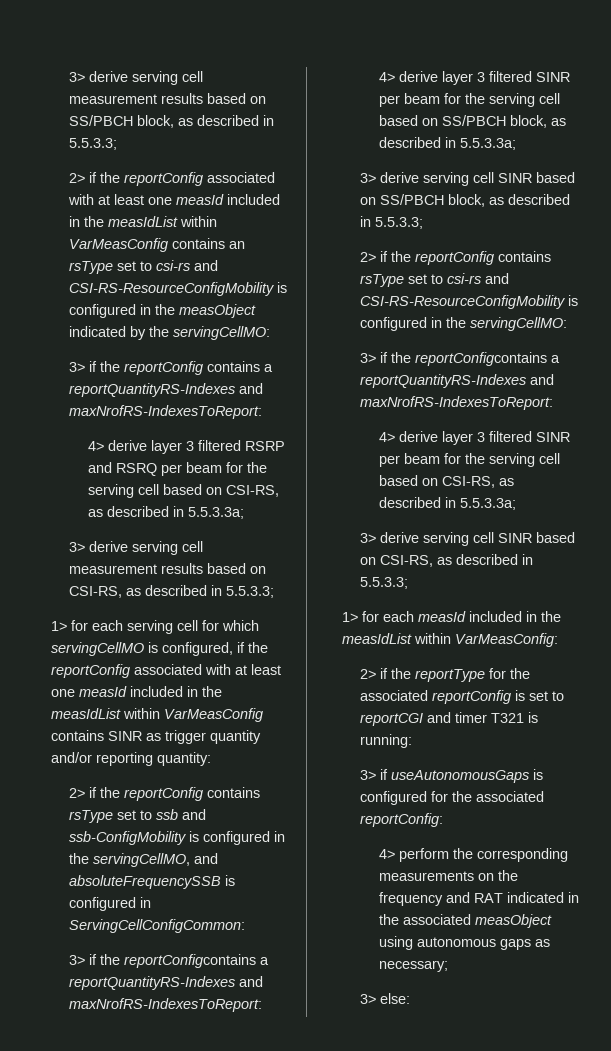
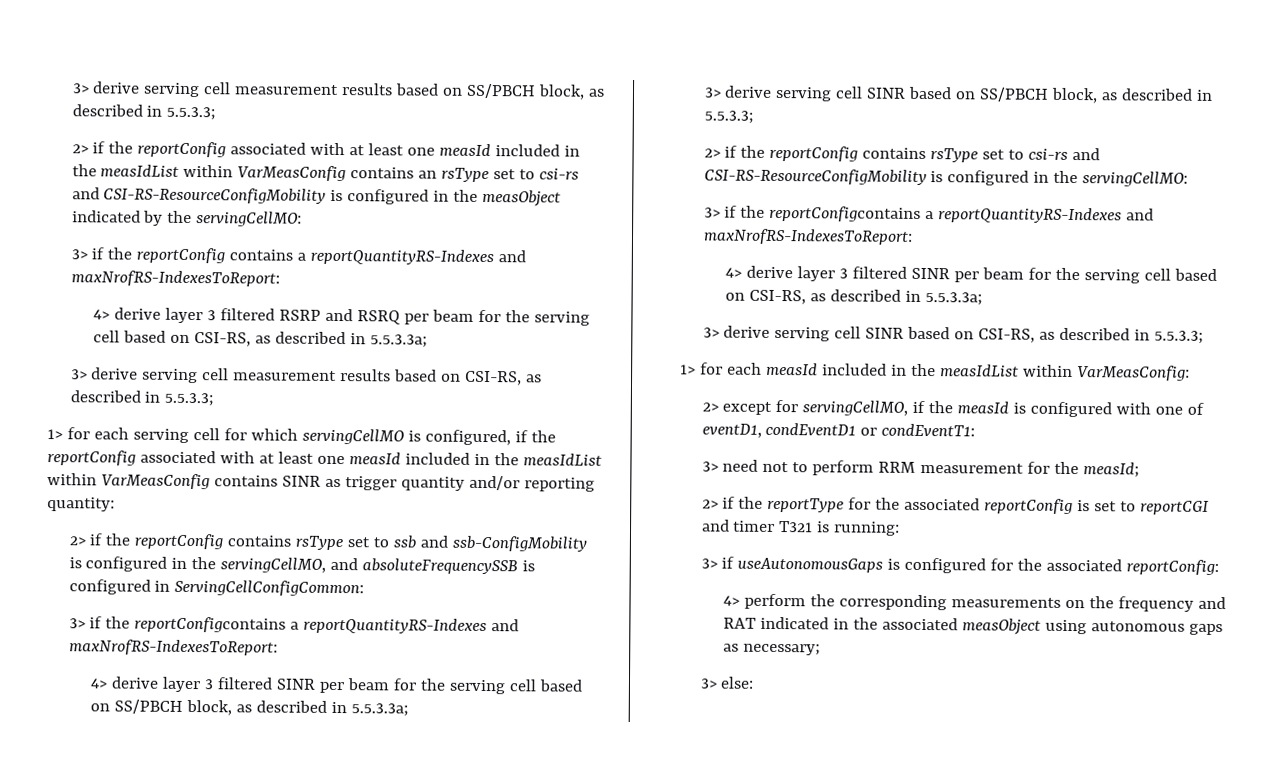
+ 2> except for servingCellMO, if the measId is configured with one of eventD1, condEventD1 or condEventT1:
+ 3> need not to perform RRM measurement for the measId;

